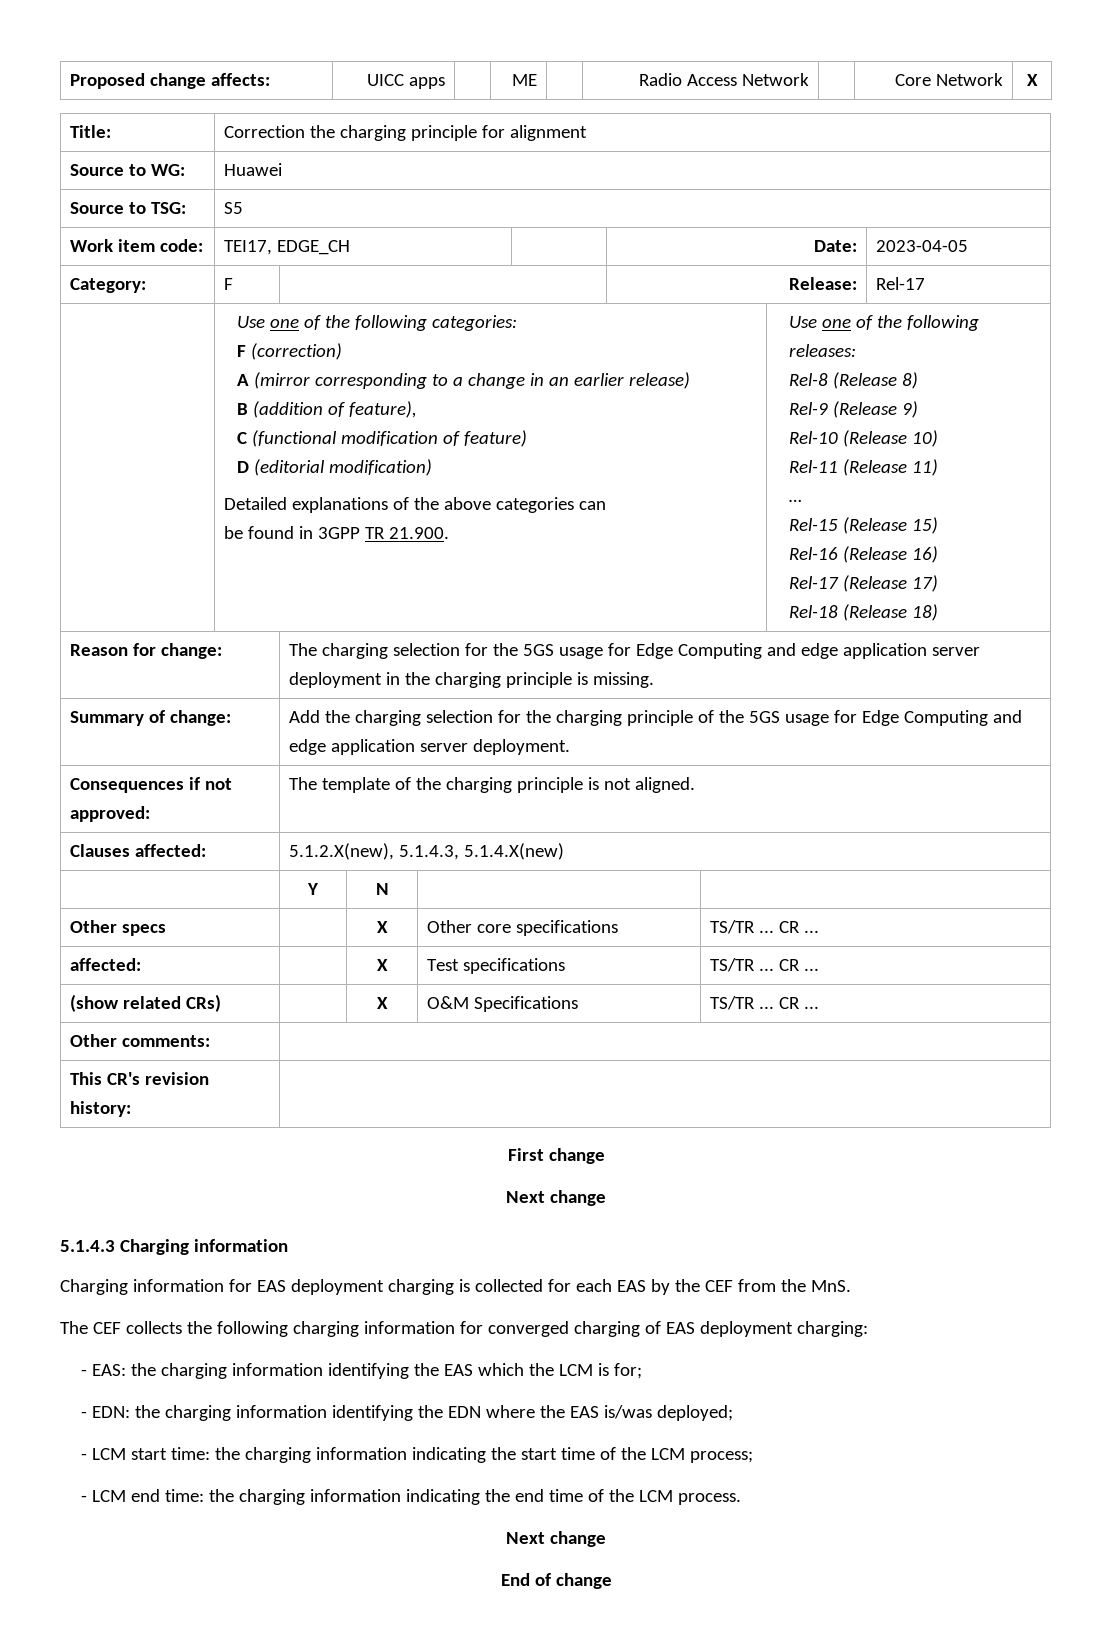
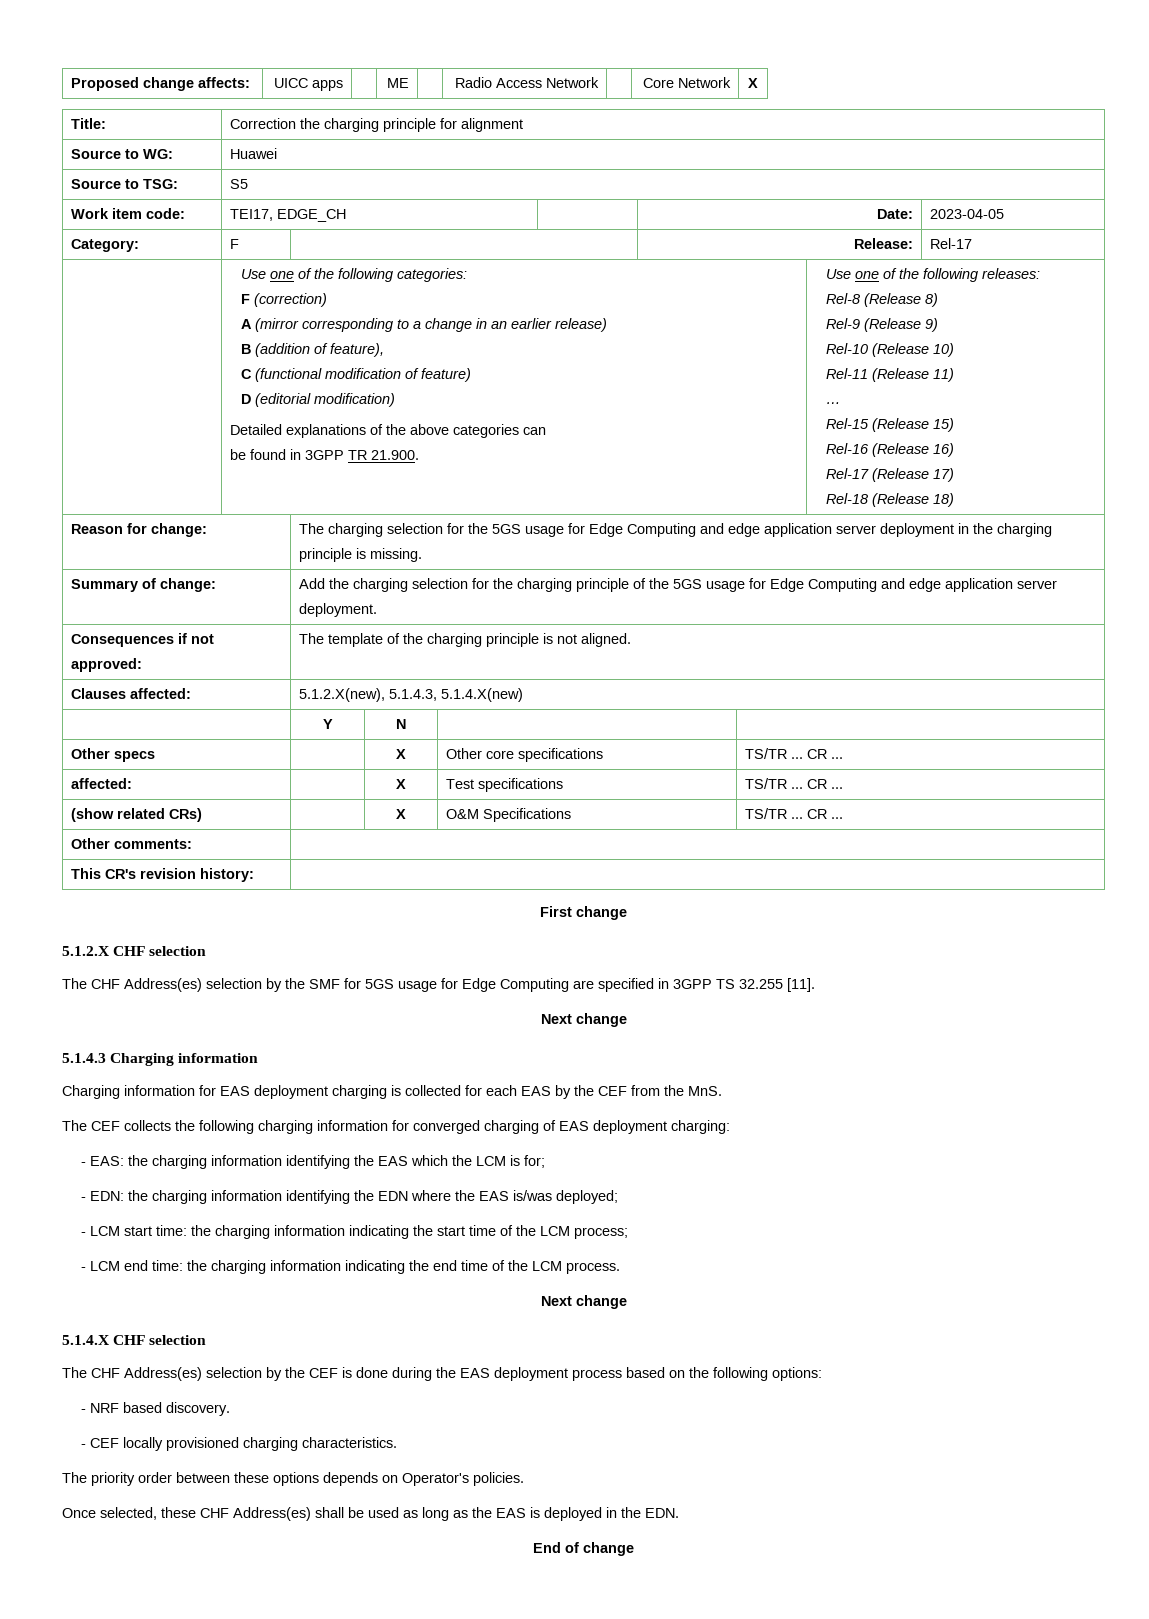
+ 5.1.2.X CHF selection
+ The CHF Address(es) selection by the SMF for 5GS usage for Edge Computing are specified in 3GPP TS 32.255 [11].
+ 5.1.4.X CHF selection
+ The CHF Address(es) selection by the CEF is done during the EAS deployment process based on the following options:
+ - NRF based discovery.
+ - CEF locally provisioned charging characteristics.
+ The priority order between these options depends on Operator's policies.
+ Once selected, these CHF Address(es) shall be used as long as the EAS is deployed in the EDN.

